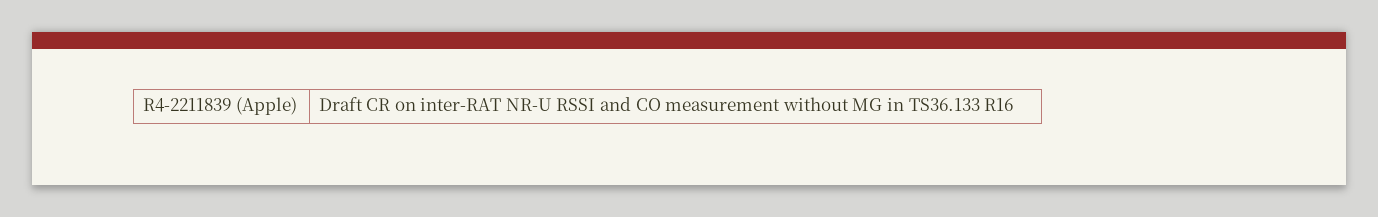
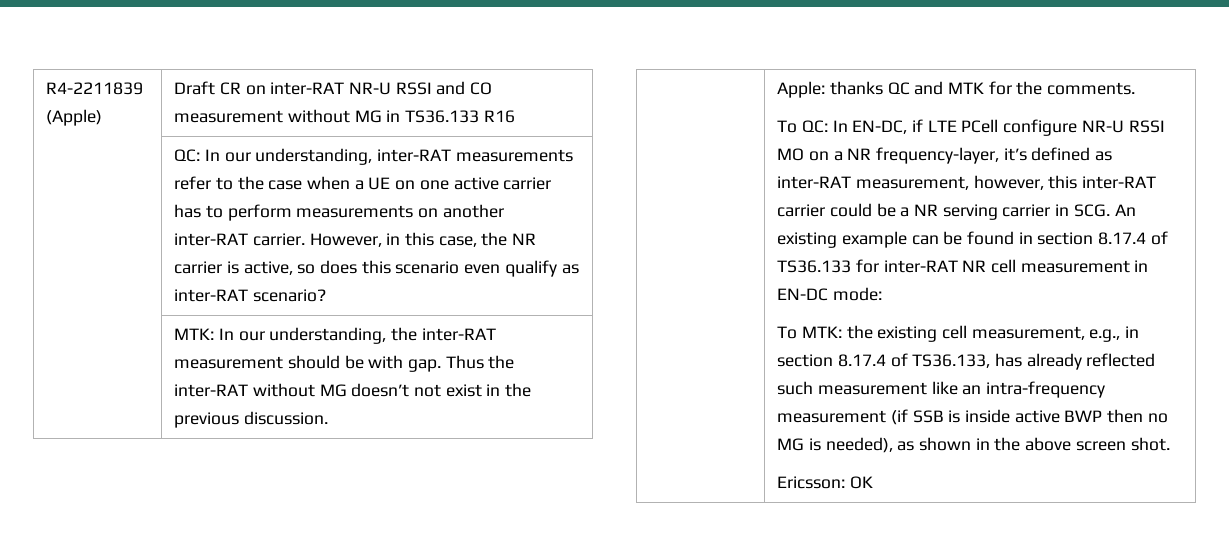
+ QC: In our understanding, inter-RAT measurements refer to the case when a UE on one active carrier has to perform measurements on another inter-RAT carrier. However, in this case, the NR carrier is active, so does this scenario even qualify as inter-RAT scenario?
+ | MTK: In our understanding, the inter-RAT measurement should be with gap. Thus the inter-RAT without MG doesn’t not exist in the previous discussion.
+ | Apple: thanks QC and MTK for the comments.
+ To QC: In EN-DC, if LTE PCell configure NR-U RSSI MO on a NR frequency-layer, it’s defined as inter-RAT measurement, however, this inter-RAT carrier could be a NR serving carrier in SCG. An existing example can be found in section 8.17.4 of TS36.133 for inter-RAT NR cell measurement in EN-DC mode:
+ To MTK: the existing cell measurement, e.g., in section 8.17.4 of TS36.133, has already reflected such measurement like an intra-frequency measurement (if SSB is inside active BWP then no MG is needed), as shown in the above screen shot.
+ Ericsson: OK

